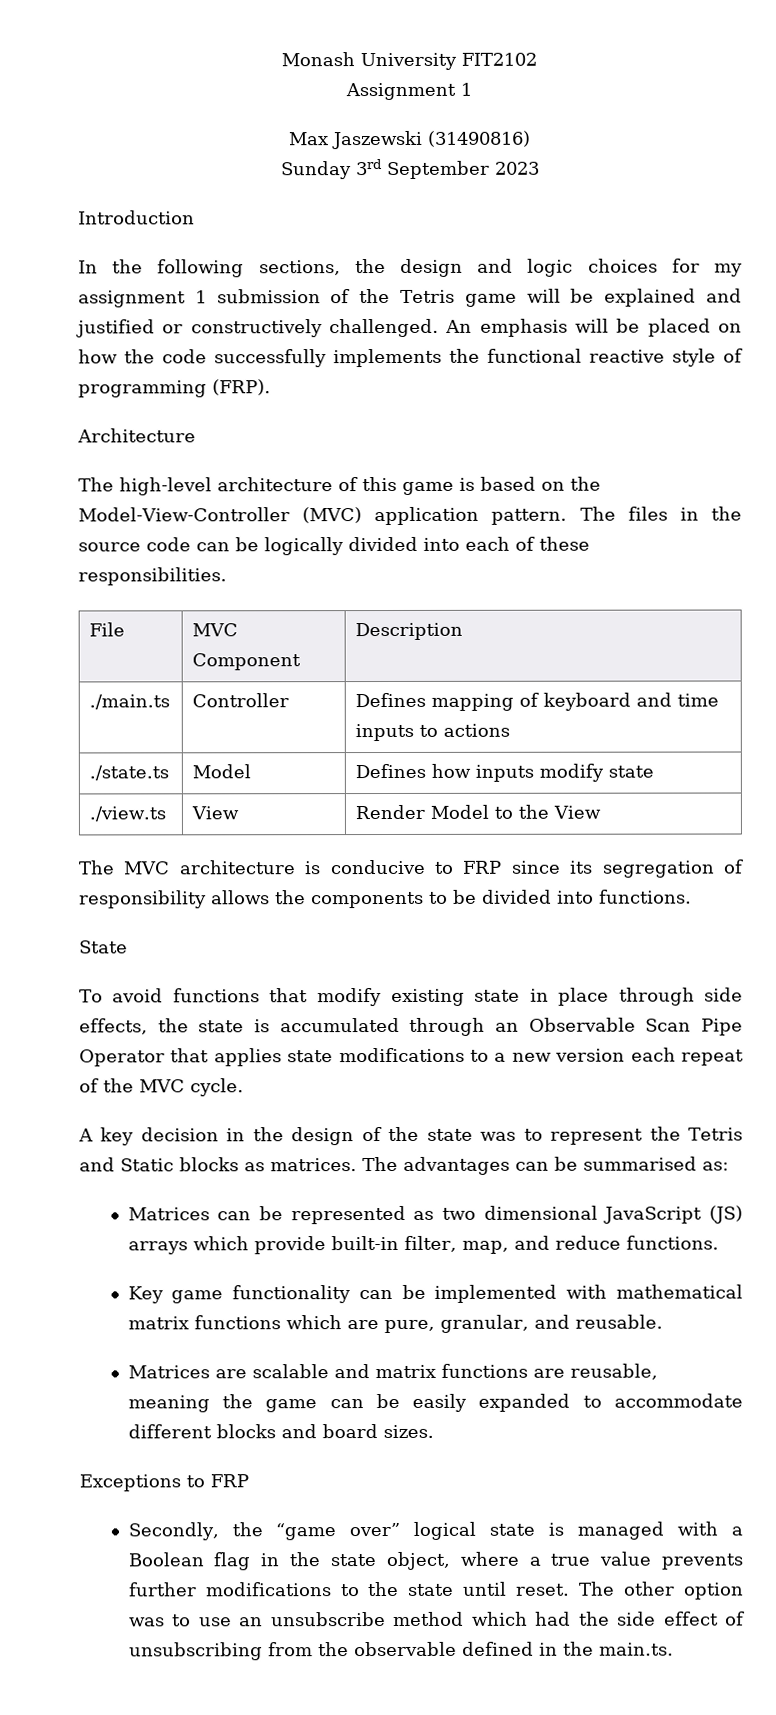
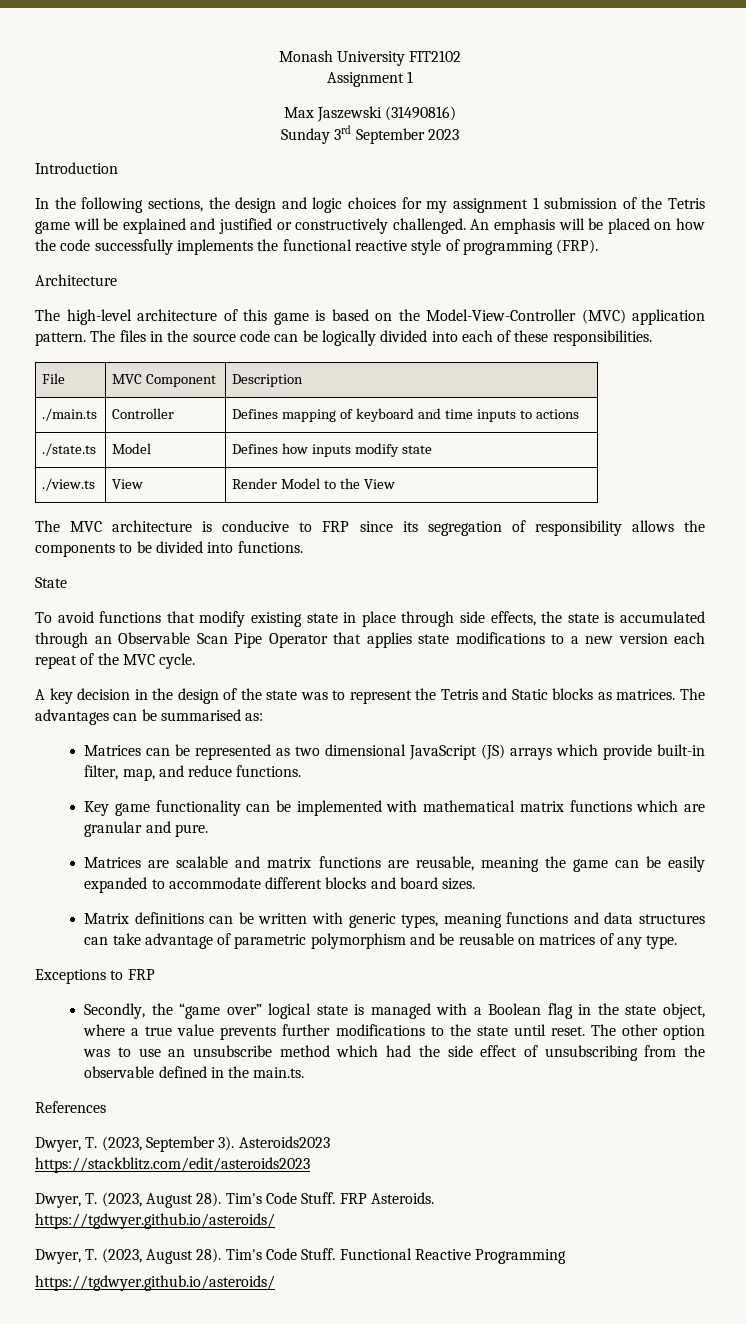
- Key game functionality can be implemented with mathematical matrix functions which are pure, granular, and reusable.
+ Key game functionality can be implemented with mathematical matrix functions which are granular and pure.
+ Matrix definitions can be written with generic types, meaning functions and data structures can take advantage of parametric polymorphism and be reusable on matrices of any type.
+ References
+ Dwyer, T. (2023, September 3). Asteroids2023
+ https://stackblitz.com/edit/asteroids2023
+ Dwyer, T. (2023, August 28). Tim's Code Stuff. FRP Asteroids.
+ https://tgdwyer.github.io/asteroids/
+ Dwyer, T. (2023, August 28). Tim's Code Stuff. Functional Reactive Programming
+ https://tgdwyer.github.io/asteroids/

